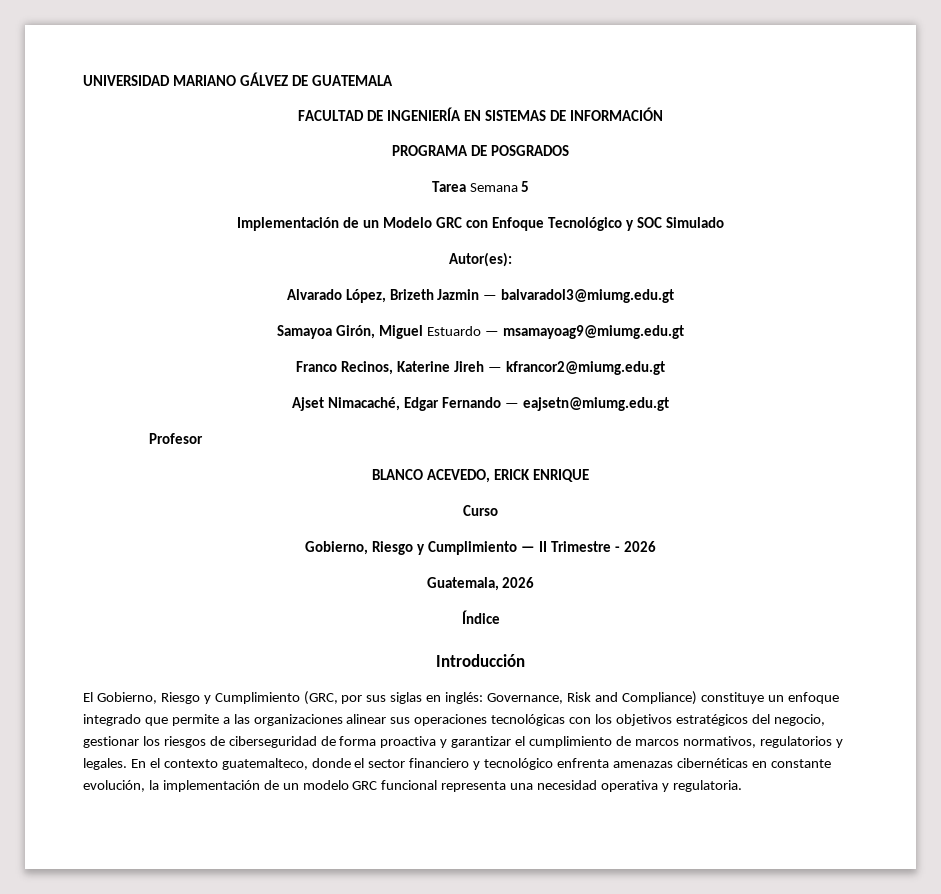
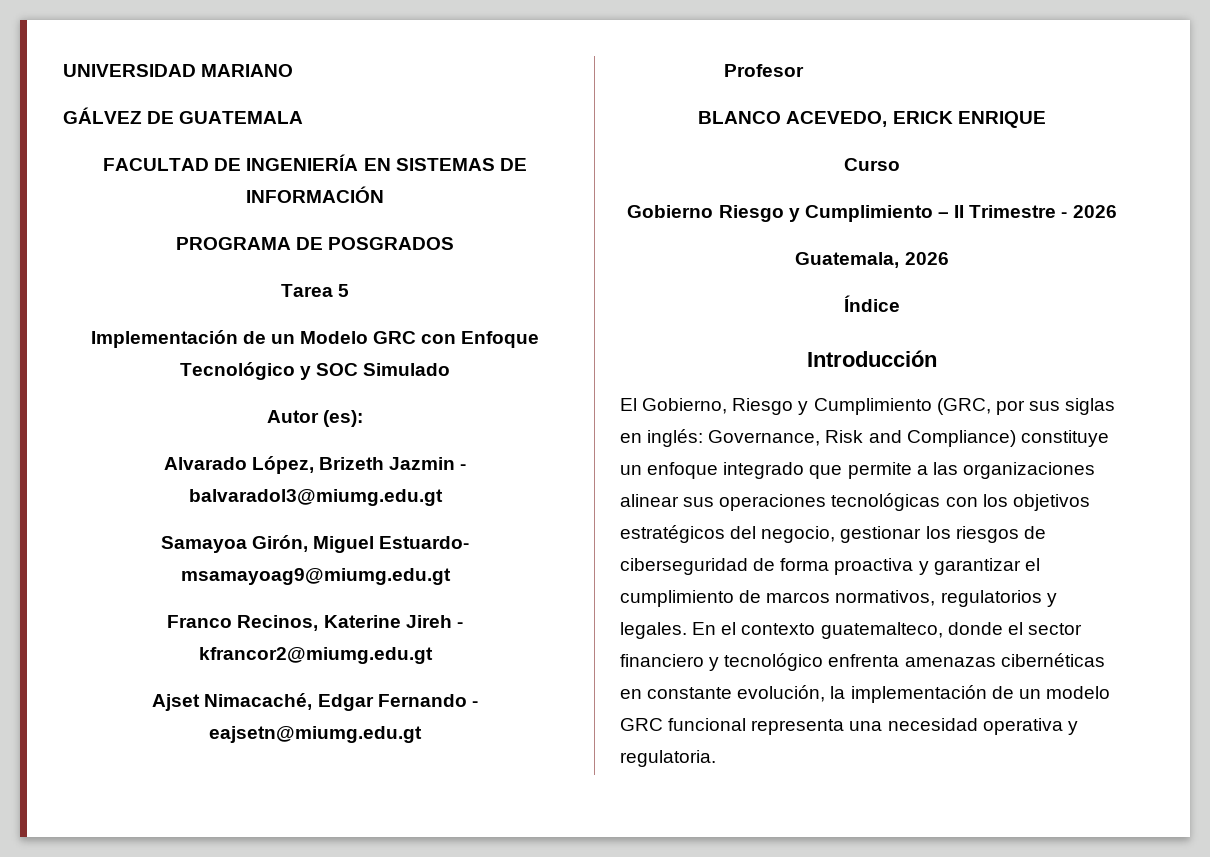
- UNIVERSIDAD MARIANO GÁLVEZ DE GUATEMALA
+ UNIVERSIDAD MARIANO
+ GÁLVEZ DE GUATEMALA
- Tarea Semana 5
+ Tarea 5
- Autor(es):
+ Autor (es):
- Alvarado López, Brizeth Jazmin — balvaradol3@miumg.edu.gt
+ Alvarado López, Brizeth Jazmin - balvaradol3@miumg.edu.gt
- Samayoa Girón, Miguel Estuardo — msamayoag9@miumg.edu.gt
+ Samayoa Girón, Miguel Estuardo- msamayoag9@miumg.edu.gt
- Franco Recinos, Katerine Jireh — kfrancor2@miumg.edu.gt
+ Franco Recinos, Katerine Jireh - kfrancor2@miumg.edu.gt
- Ajset Nimacaché, Edgar Fernando — eajsetn@miumg.edu.gt
+ Ajset Nimacaché, Edgar Fernando - eajsetn@miumg.edu.gt
- Gobierno, Riesgo y Cumplimiento — II Trimestre - 2026
+ Gobierno Riesgo y Cumplimiento – II Trimestre - 2026

